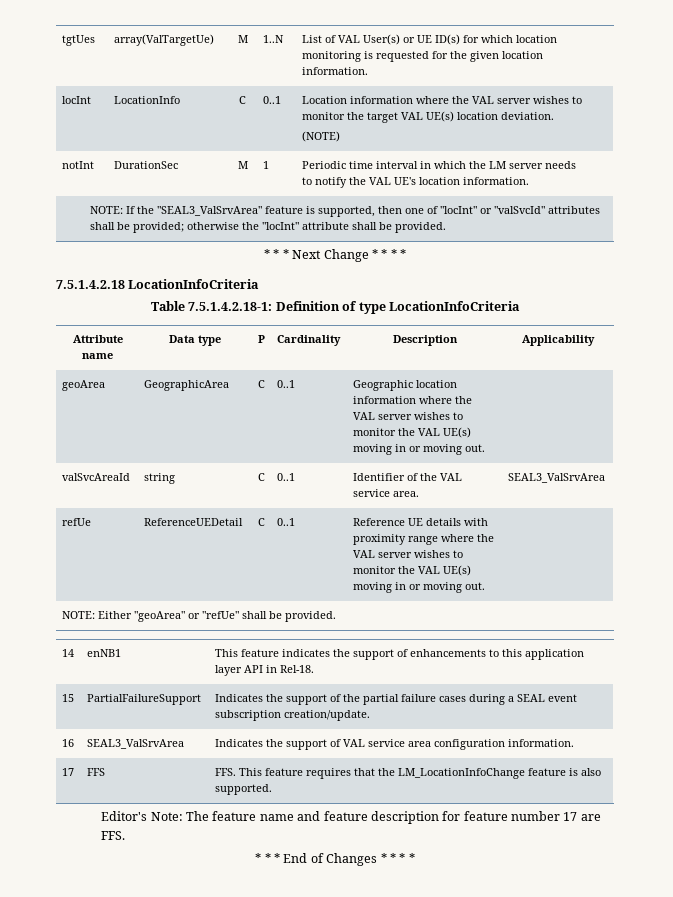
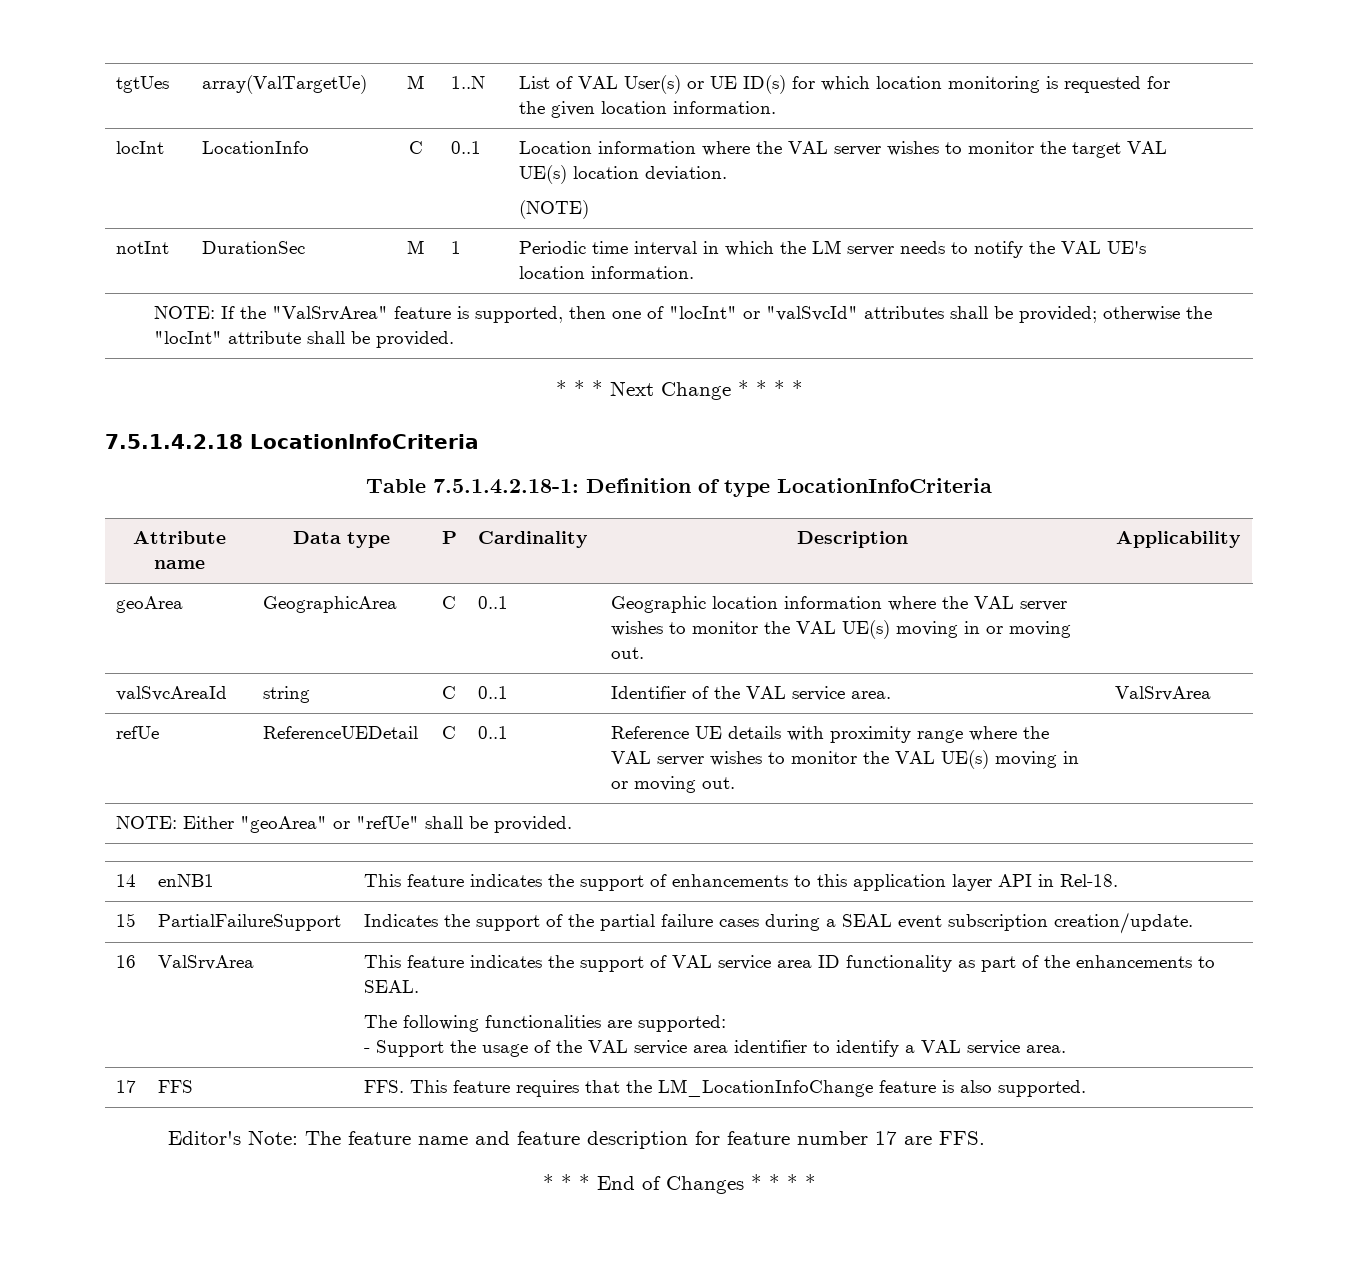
- NOTE: If the "SEAL3_ValSrvArea" feature is supported, then one of "locInt" or "valSvcId" attributes shall be provided; otherwise the "locInt" attribute shall be provided.
+ NOTE: If the "ValSrvArea" feature is supported, then one of "locInt" or "valSvcId" attributes shall be provided; otherwise the "locInt" attribute shall be provided.
- valSvcAreaId | string | C | 0..1 | Identifier of the VAL service area. | SEAL3_ValSrvArea
+ valSvcAreaId | string | C | 0..1 | Identifier of the VAL service area. | ValSrvArea
- SEAL3_ValSrvArea | Indicates the support of VAL service area configuration information.
+ ValSrvArea | This feature indicates the support of VAL service area ID functionality as part of the enhancements to SEAL.
+ The following functionalities are supported:
+ - Support the usage of the VAL service area identifier to identify a VAL service area.

